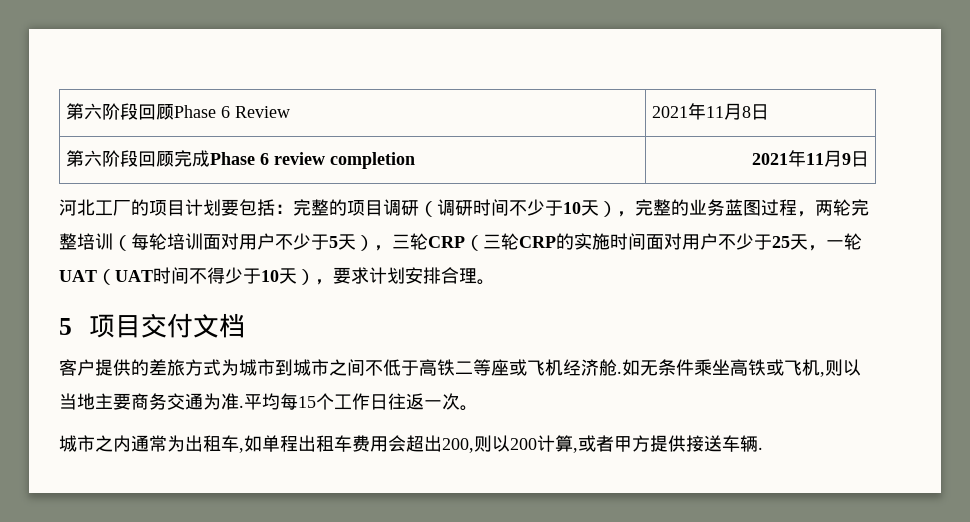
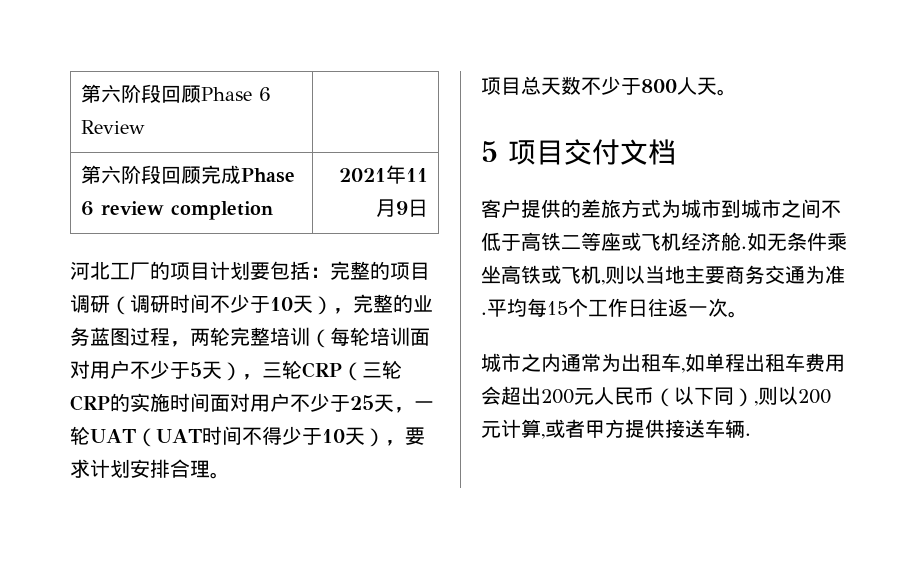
- 第六阶段回顾Phase 6 Review | 2021年11月8日
+ 第六阶段回顾Phase 6 Review |
+ 项目总天数不少于800人天。
- 城市之内通常为出租车,如单程出租车费用会超出200,则以200计算,或者甲方提供接送车辆.
+ 城市之内通常为出租车,如单程出租车费用会超出200元人民币（以下同）,则以200元计算,或者甲方提供接送车辆.

